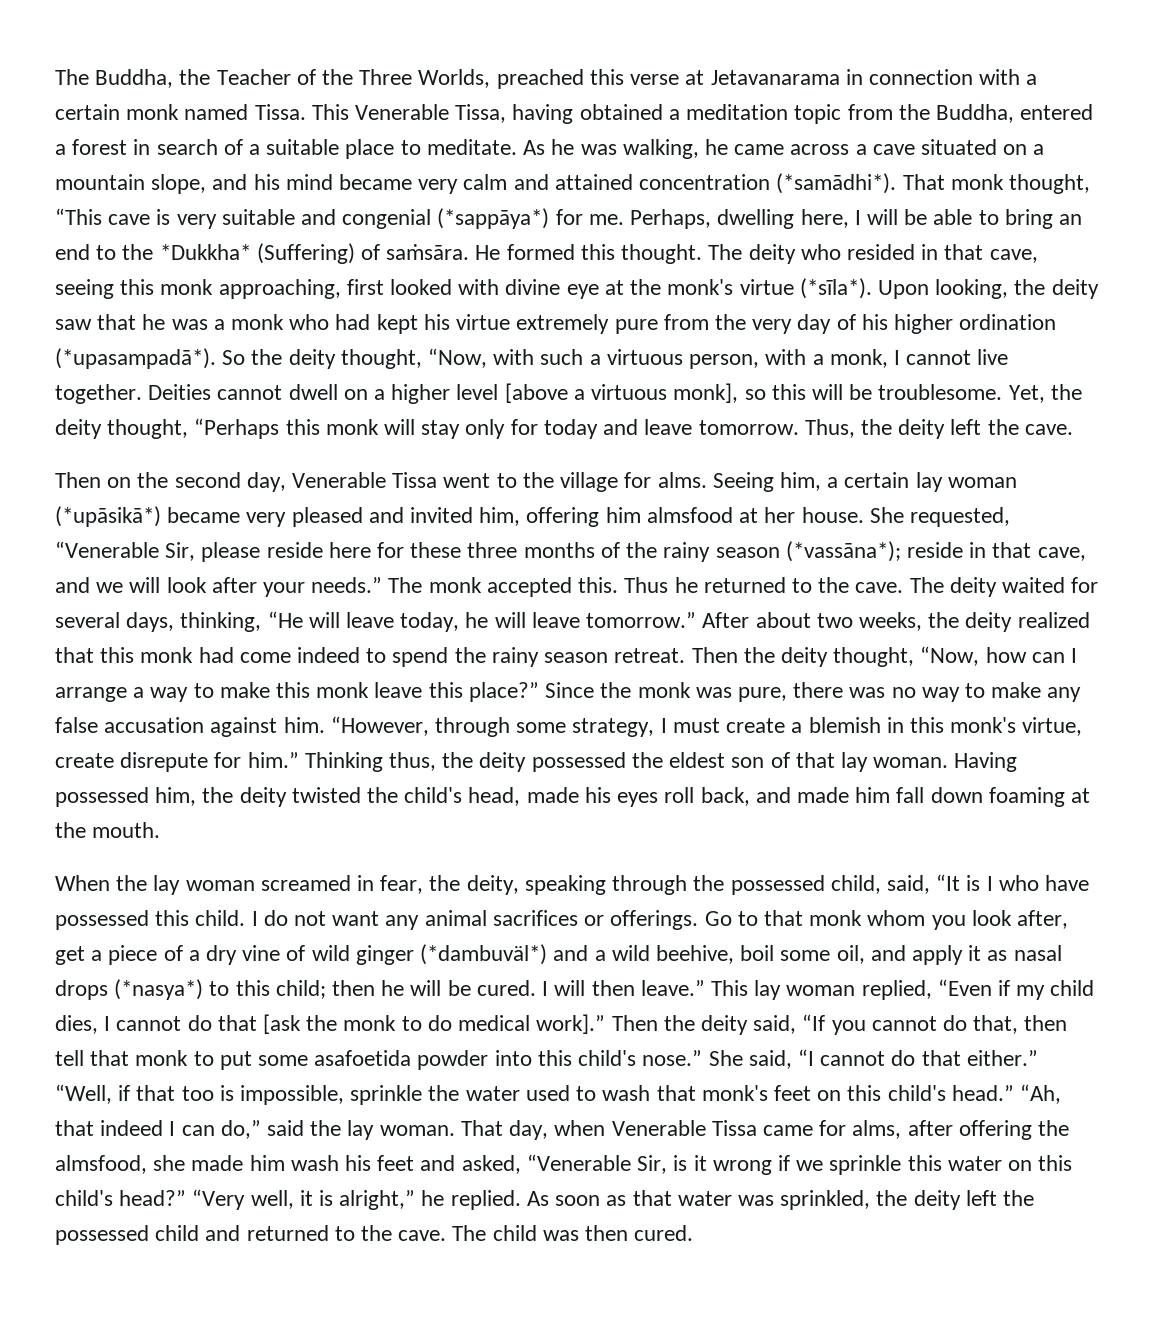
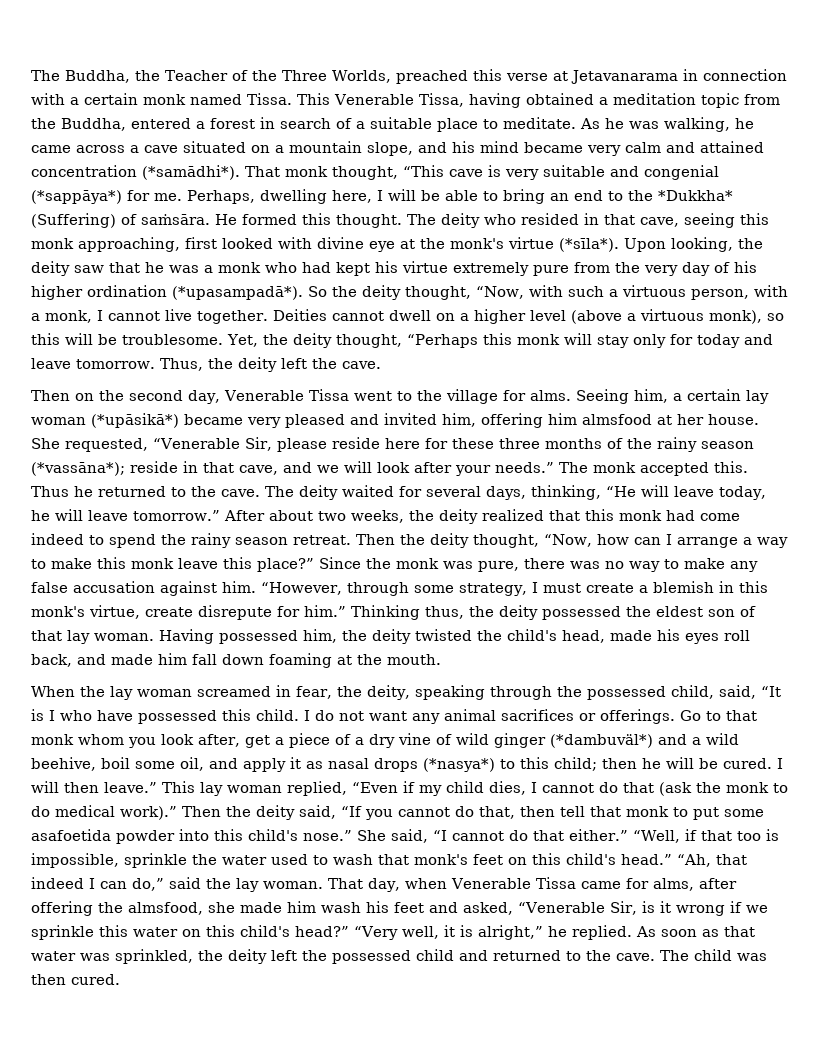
- Deities cannot dwell on a higher level [above a virtuous monk], so this will be troublesome.
+ Deities cannot dwell on a higher level (above a virtuous monk), so this will be troublesome.
- This lay woman replied, “Even if my child dies, I cannot do that [ask the monk to do medical work].”
+ This lay woman replied, “Even if my child dies, I cannot do that (ask the monk to do medical work).”

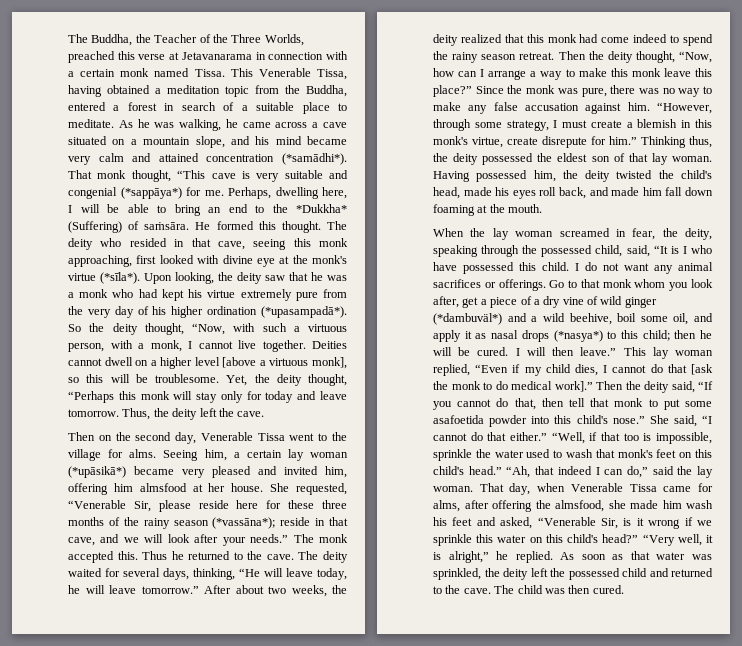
- Deities cannot dwell on a higher level (above a virtuous monk), so this will be troublesome.
+ Deities cannot dwell on a higher level [above a virtuous monk], so this will be troublesome.
- This lay woman replied, “Even if my child dies, I cannot do that (ask the monk to do medical work).”
+ This lay woman replied, “Even if my child dies, I cannot do that [ask the monk to do medical work].”

